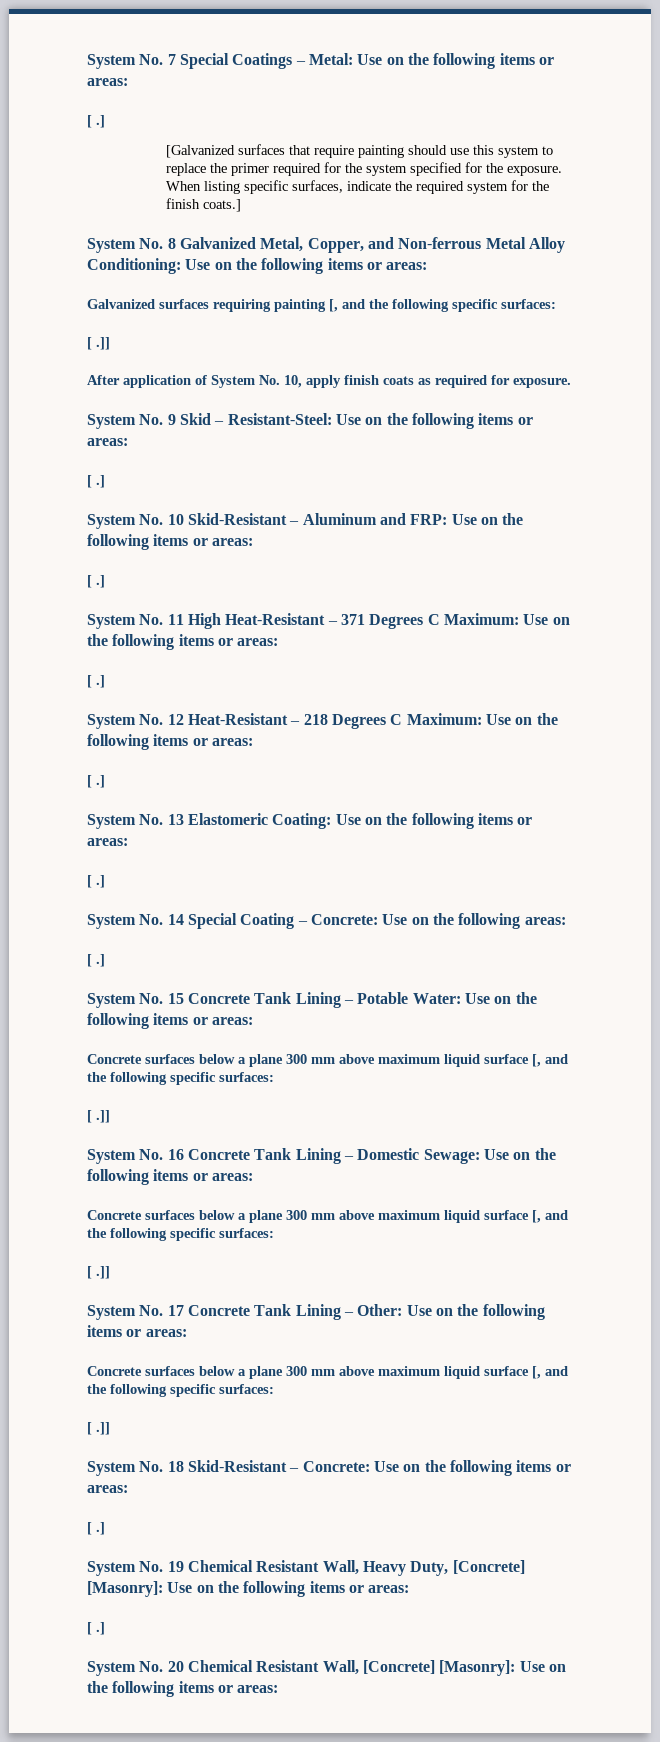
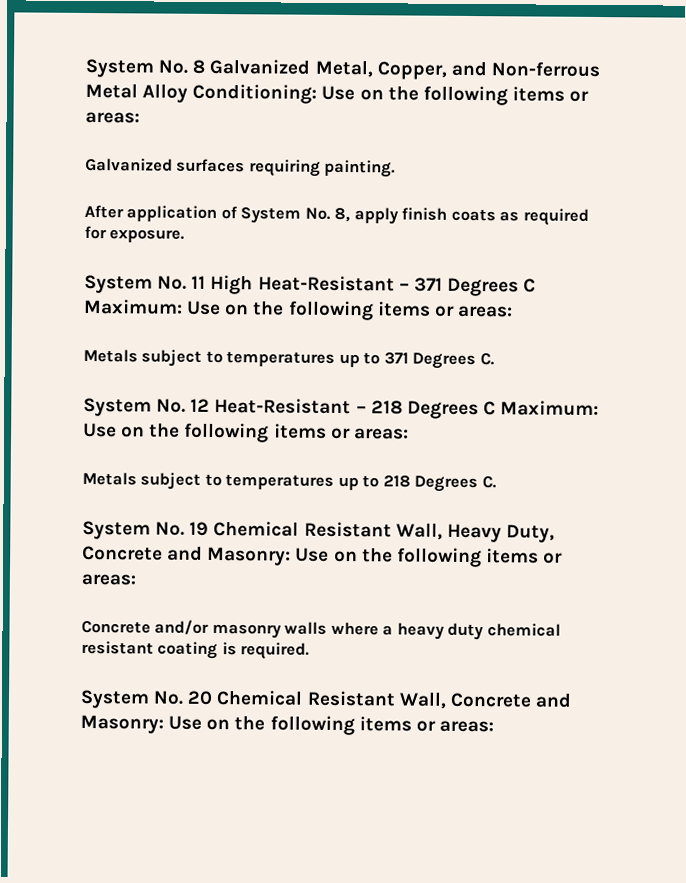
- System No. 7 Special Coatings – Metal: Use on the following items or areas:
- [ .]
- [Galvanized surfaces that require painting should use this system to replace the primer required for the system specified for the exposure. When listing specific surfaces, indicate the required system for the finish coats.]
- Galvanized surfaces requiring painting [, and the following specific surfaces:
- [ .]]
+ Galvanized surfaces requiring painting.
- After application of System No. 10, apply finish coats as required for exposure.
+ After application of System No. 8, apply finish coats as required for exposure.
- System No. 9 Skid – Resistant-Steel: Use on the following items or areas:
- [ .]
- System No. 10 Skid-Resistant – Aluminum and FRP: Use on the following items or areas:
- [ .]
  System No. 11 High Heat-Resistant – 371 Degrees C Maximum: Use on the following items or areas:
- [ .]
+ Metals subject to temperatures up to 371 Degrees C.
  System No. 12 Heat-Resistant – 218 Degrees C Maximum: Use on the following items or areas:
- [ .]
- System No. 13 Elastomeric Coating: Use on the following items or areas:
- [ .]
- System No. 14 Special Coating – Concrete: Use on the following areas:
- [ .]
- System No. 15 Concrete Tank Lining – Potable Water: Use on the following items or areas:
- Concrete surfaces below a plane 300 mm above maximum liquid surface [, and the following specific surfaces:
- [ .]]
- System No. 16 Concrete Tank Lining – Domestic Sewage: Use on the following items or areas:
- Concrete surfaces below a plane 300 mm above maximum liquid surface [, and the following specific surfaces:
- [ .]]
- System No. 17 Concrete Tank Lining – Other: Use on the following items or areas:
- Concrete surfaces below a plane 300 mm above maximum liquid surface [, and the following specific surfaces:
- [ .]]
- System No. 18 Skid-Resistant – Concrete: Use on the following items or areas:
- [ .]
- System No. 19 Chemical Resistant Wall, Heavy Duty, [Concrete] [Masonry]: Use on the following items or areas:
- [ .]
- System No. 20 Chemical Resistant Wall, [Concrete] [Masonry]: Use on the following items or areas:
+ Metals subject to temperatures up to 218 Degrees C.
+ System No. 19 Chemical Resistant Wall, Heavy Duty, Concrete and Masonry: Use on the following items or areas:
+ Concrete and/or masonry walls where a heavy duty chemical resistant coating is required.
+ System No. 20 Chemical Resistant Wall, Concrete and Masonry: Use on the following items or areas:

